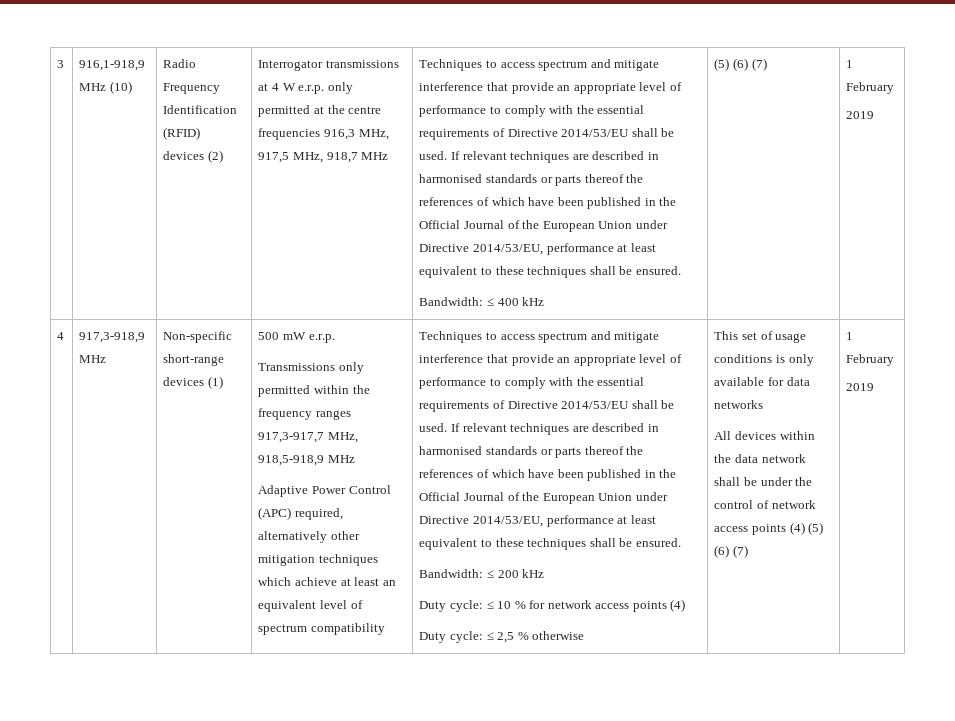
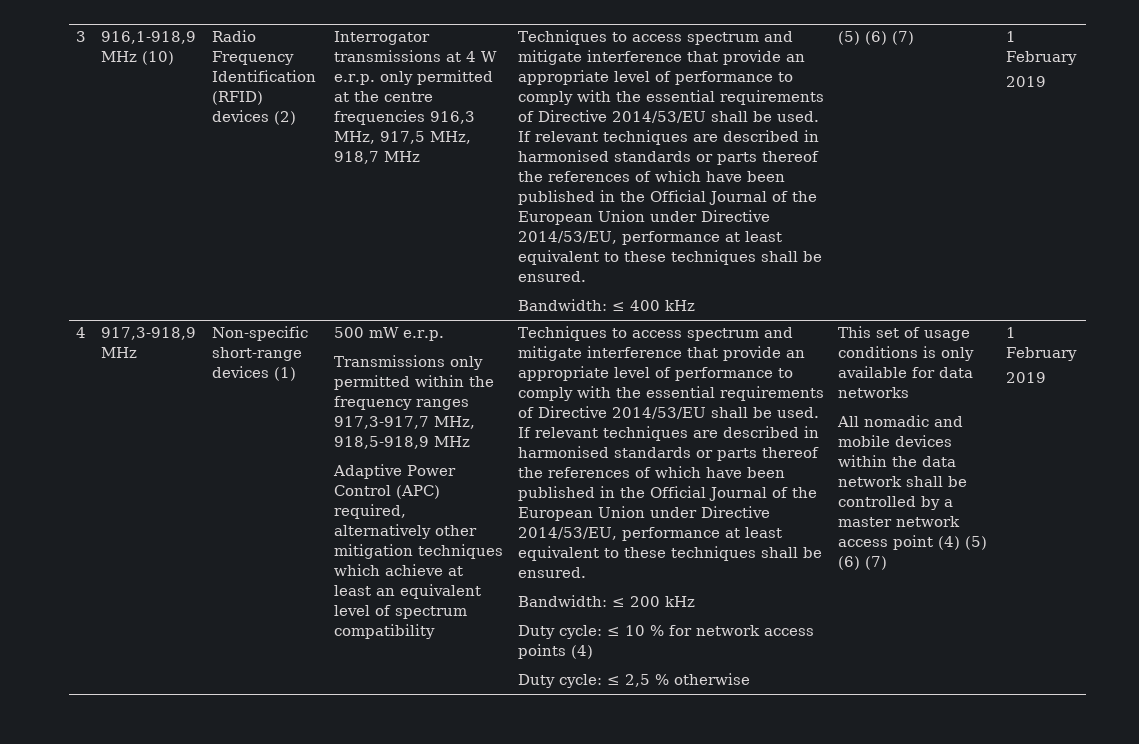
- All devices within the data network shall be under the control of network access points (4) (5) (6) (7)
+ All nomadic and mobile devices within the data network shall be controlled by a master network access point (4) (5) (6) (7)

